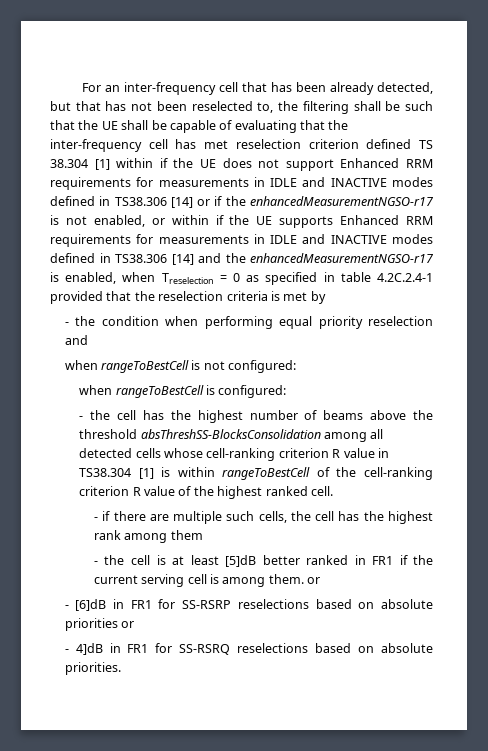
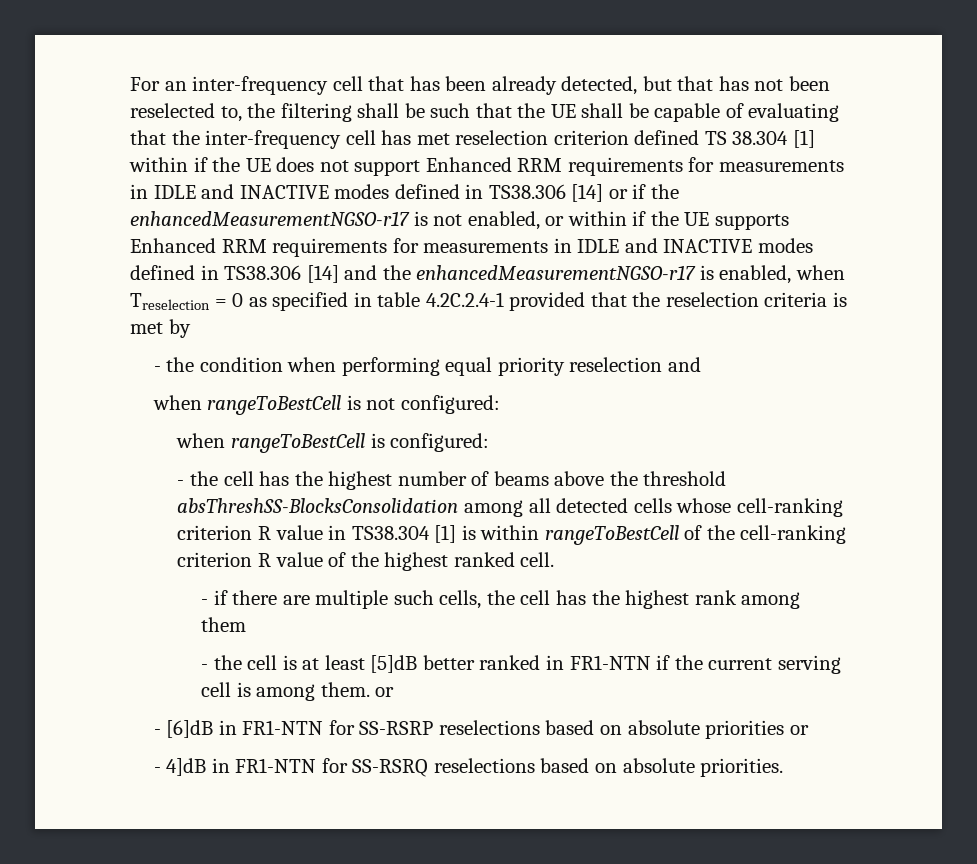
- - the cell is at least [5]dB better ranked in FR1 if the current serving cell is among them. or
+ - the cell is at least [5]dB better ranked in FR1-NTN if the current serving cell is among them. or
- - [6]dB in FR1 for SS-RSRP reselections based on absolute priorities or
+ - [6]dB in FR1-NTN for SS-RSRP reselections based on absolute priorities or
- - 4]dB in FR1 for SS-RSRQ reselections based on absolute priorities.
+ - 4]dB in FR1-NTN for SS-RSRQ reselections based on absolute priorities.

